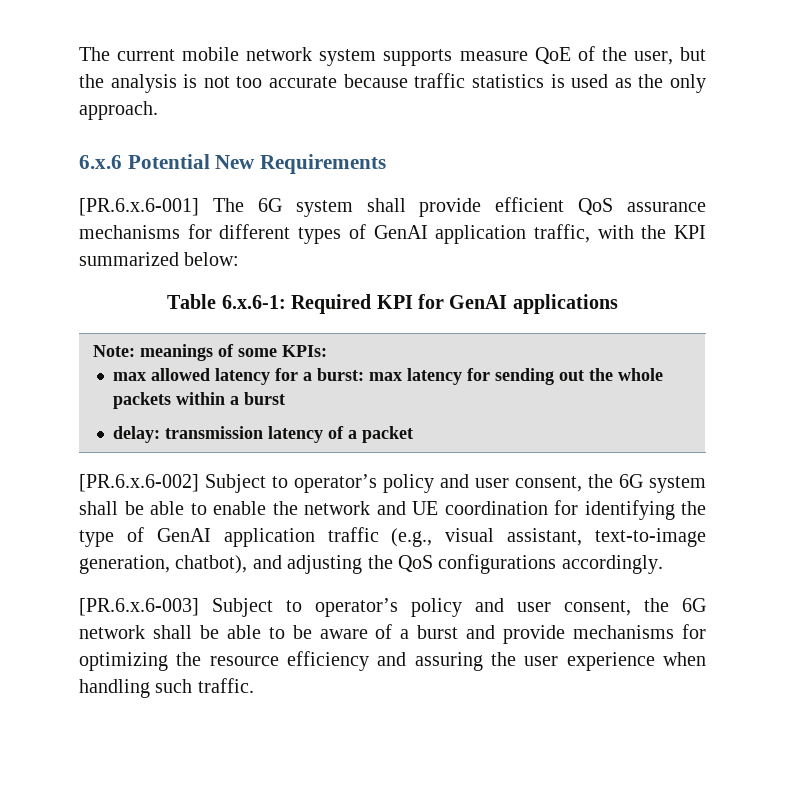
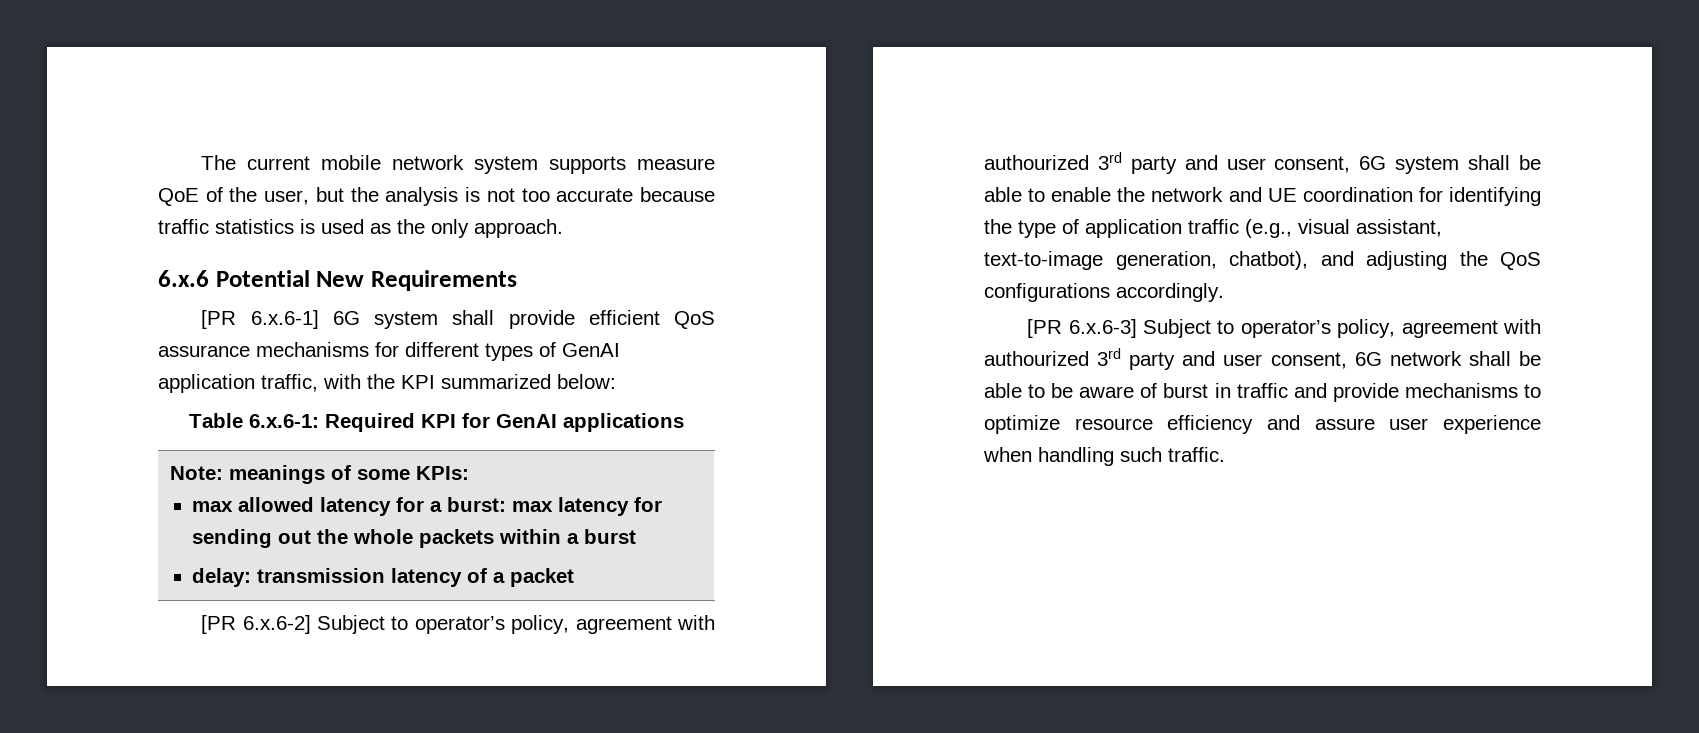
- [PR.6.x.6-001] The 6G system shall provide efficient QoS assurance mechanisms for different types of GenAI application traffic, with the KPI summarized below:
+ [PR 6.x.6-1] 6G system shall provide efficient QoS assurance mechanisms for different types of GenAI application traffic, with the KPI summarized below:
- [PR.6.x.6-002] Subject to operator’s policy and user consent, the 6G system shall be able to enable the network and UE coordination for identifying the type of GenAI application traffic (e.g., visual assistant, text-to-image generation, chatbot), and adjusting the QoS configurations accordingly.
+ [PR 6.x.6-2] Subject to operator’s policy, agreement with authourized 3rd party and user consent, 6G system shall be able to enable the network and UE coordination for identifying the type of application traffic (e.g., visual assistant, text-to-image generation, chatbot), and adjusting the QoS configurations accordingly.
- [PR.6.x.6-003] Subject to operator’s policy and user consent, the 6G network shall be able to be aware of a burst and provide mechanisms for optimizing the resource efficiency and assuring the user experience when handling such traffic.
+ [PR 6.x.6-3] Subject to operator’s policy, agreement with authourized 3rd party and user consent, 6G network shall be able to be aware of burst in traffic and provide mechanisms to optimize resource efficiency and assure user experience when handling such traffic.

